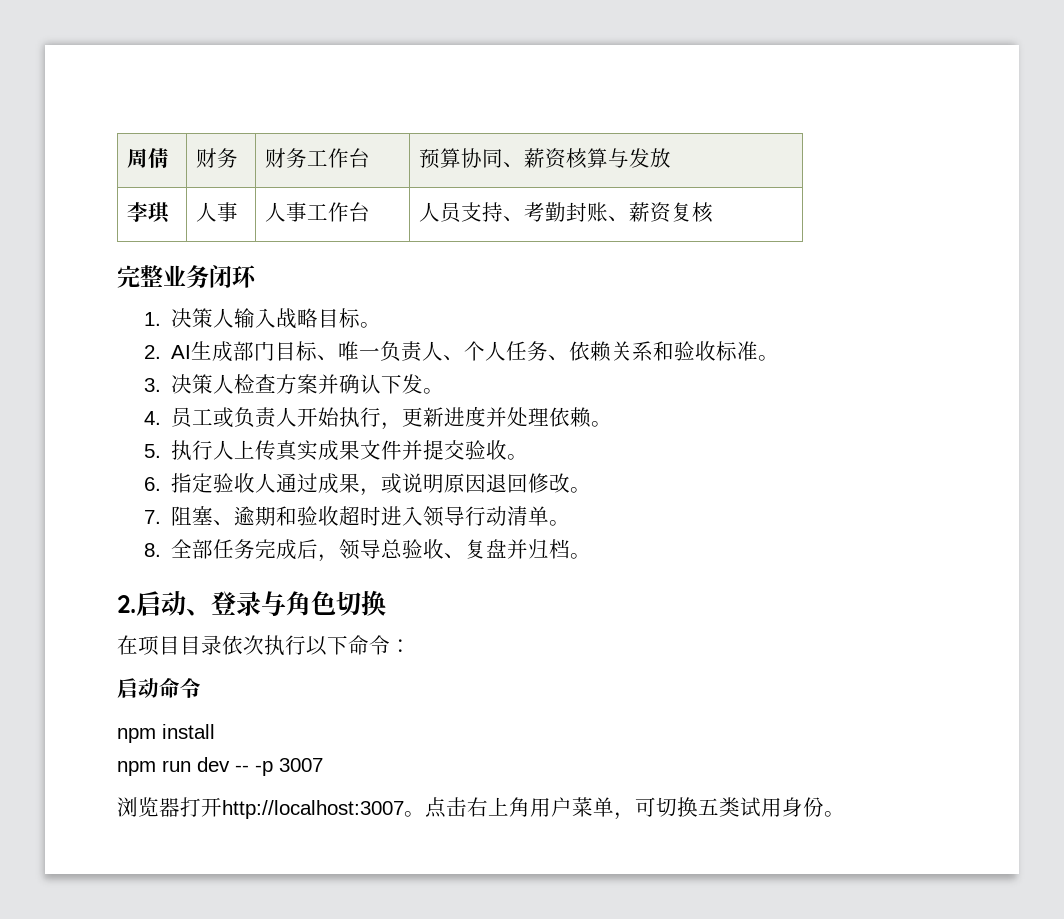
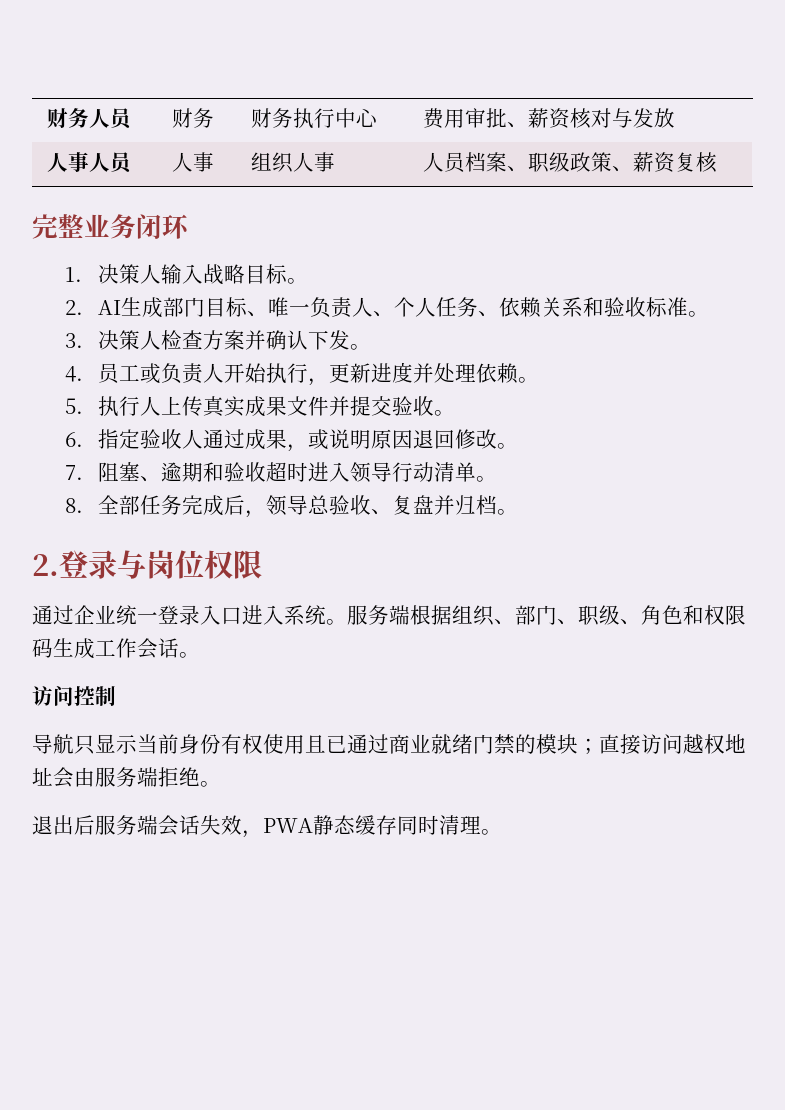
- 周倩 | 财务 | 财务工作台 | 预算协同、薪资核算与发放
+ 财务人员 | 财务 | 财务执行中心 | 费用审批、薪资核对与发放
- 李琪 | 人事 | 人事工作台 | 人员支持、考勤封账、薪资复核
+ 人事人员 | 人事 | 组织人事 | 人员档案、职级政策、薪资复核
- 2.启动、登录与角色切换
- 在项目目录依次执行以下命令：
- 启动命令
- npm install
- npm run dev -- -p 3007
- 浏览器打开http://localhost:3007。点击右上角用户菜单，可切换五类试用身份。
+ 2.登录与岗位权限
+ 通过企业统一登录入口进入系统。服务端根据组织、部门、职级、角色和权限码生成工作会话。
+ 访问控制
+ 导航只显示当前身份有权使用且已通过商业就绪门禁的模块；直接访问越权地址会由服务端拒绝。
+ 退出后服务端会话失效，PWA静态缓存同时清理。

